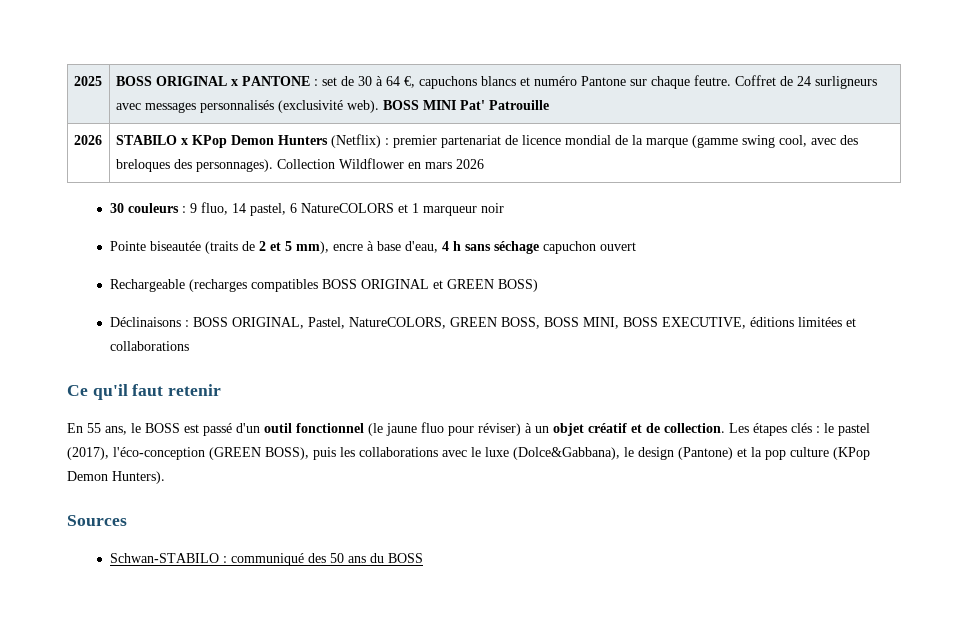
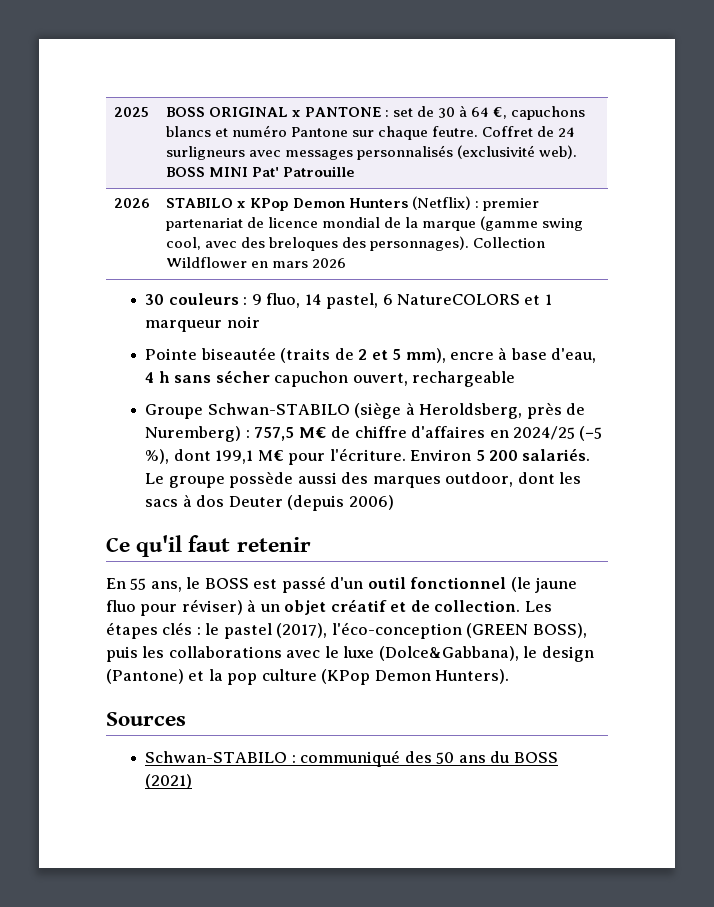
- Pointe biseautée (traits de 2 et 5 mm), encre à base d'eau, 4 h sans séchage capuchon ouvert
- Rechargeable (recharges compatibles BOSS ORIGINAL et GREEN BOSS)
- Déclinaisons : BOSS ORIGINAL, Pastel, NatureCOLORS, GREEN BOSS, BOSS MINI, BOSS EXECUTIVE, éditions limitées et collaborations
+ Pointe biseautée (traits de 2 et 5 mm), encre à base d'eau, 4 h sans sécher capuchon ouvert, rechargeable
+ Groupe Schwan-STABILO (siège à Heroldsberg, près de Nuremberg) : 757,5 M€ de chiffre d'affaires en 2024/25 (−5 %), dont 199,1 M€ pour l'écriture. Environ 5 200 salariés. Le groupe possède aussi des marques outdoor, dont les sacs à dos Deuter (depuis 2006)
- Schwan-STABILO : communiqué des 50 ans du BOSS
+ Schwan-STABILO : communiqué des 50 ans du BOSS (2021)

